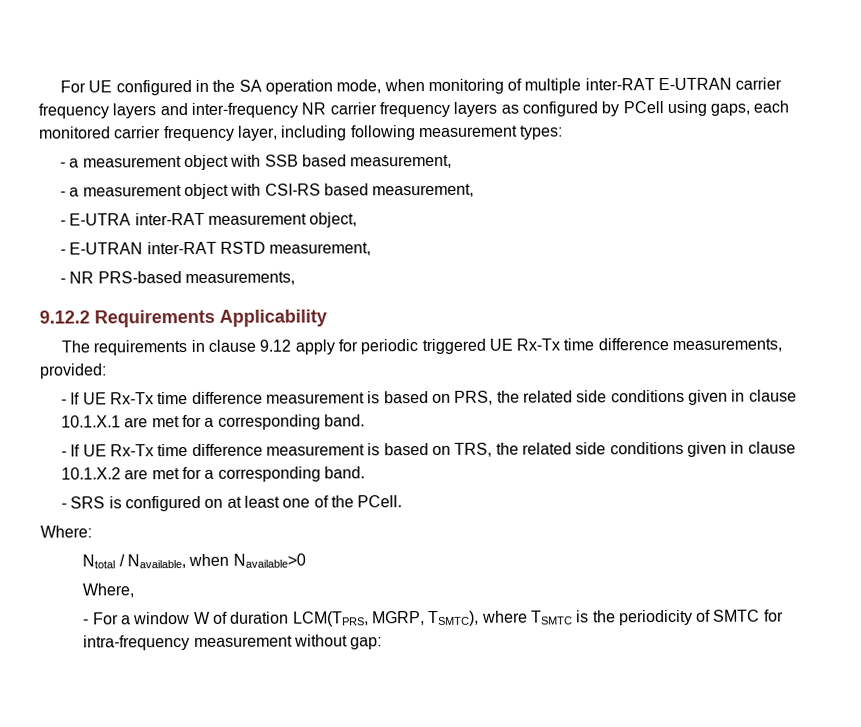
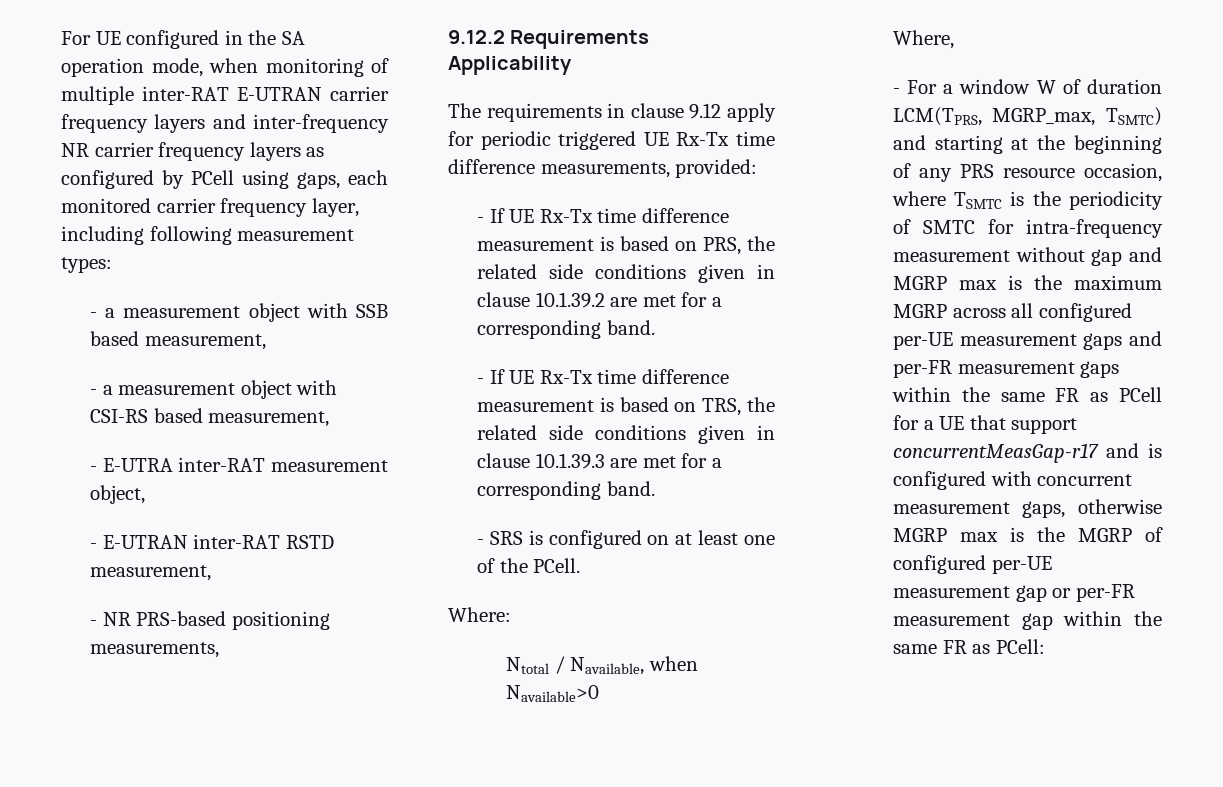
- - NR PRS-based measurements,
+ - NR PRS-based positioning measurements,
- - If UE Rx-Tx time difference measurement is based on PRS, the related side conditions given in clause 10.1.X.1 are met for a corresponding band.
+ - If UE Rx-Tx time difference measurement is based on PRS, the related side conditions given in clause 10.1.39.2 are met for a corresponding band.
- - If UE Rx-Tx time difference measurement is based on TRS, the related side conditions given in clause 10.1.X.2 are met for a corresponding band.
+ - If UE Rx-Tx time difference measurement is based on TRS, the related side conditions given in clause 10.1.39.3 are met for a corresponding band.
- - For a window W of duration LCM(TPRS, MGRP, TSMTC), where TSMTC is the periodicity of SMTC for intra-frequency measurement without gap:
+ - For a window W of duration LCM(TPRS, MGRP_max, TSMTC) and starting at the beginning of any PRS resource occasion, where TSMTC is the periodicity of SMTC for intra-frequency measurement without gap and MGRP max is the maximum MGRP across all configured per-UE measurement gaps and per-FR measurement gaps within the same FR as PCell for a UE that support concurrentMeasGap-r17 and is configured with concurrent measurement gaps, otherwise MGRP max is the MGRP of configured per-UE measurement gap or per-FR measurement gap within the same FR as PCell:

